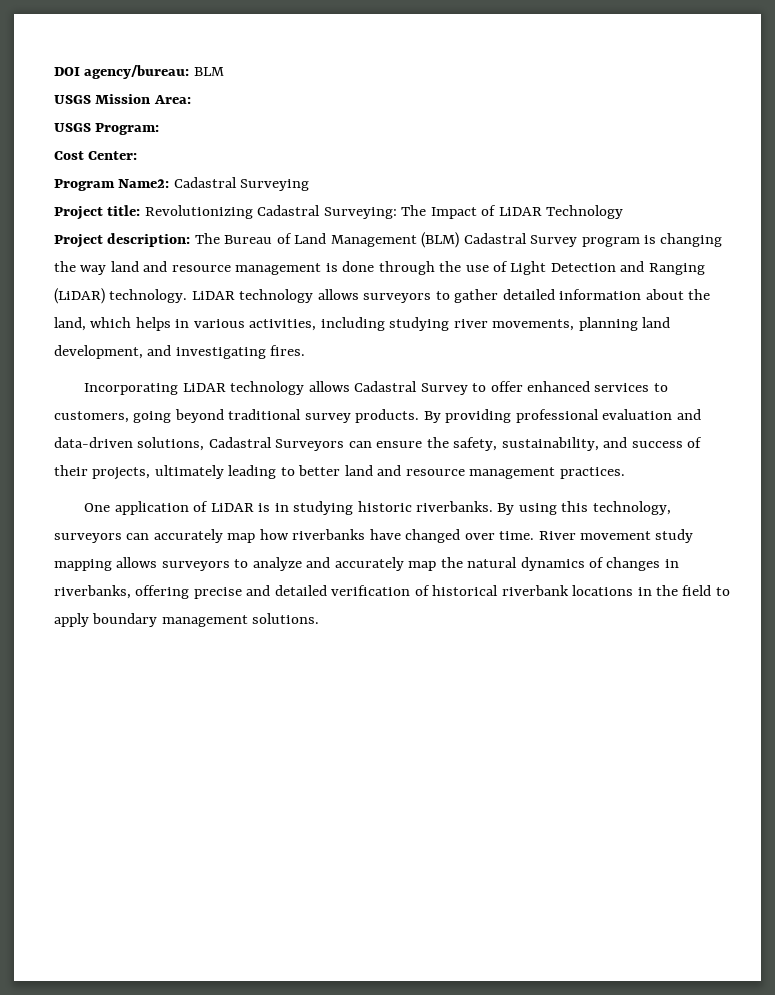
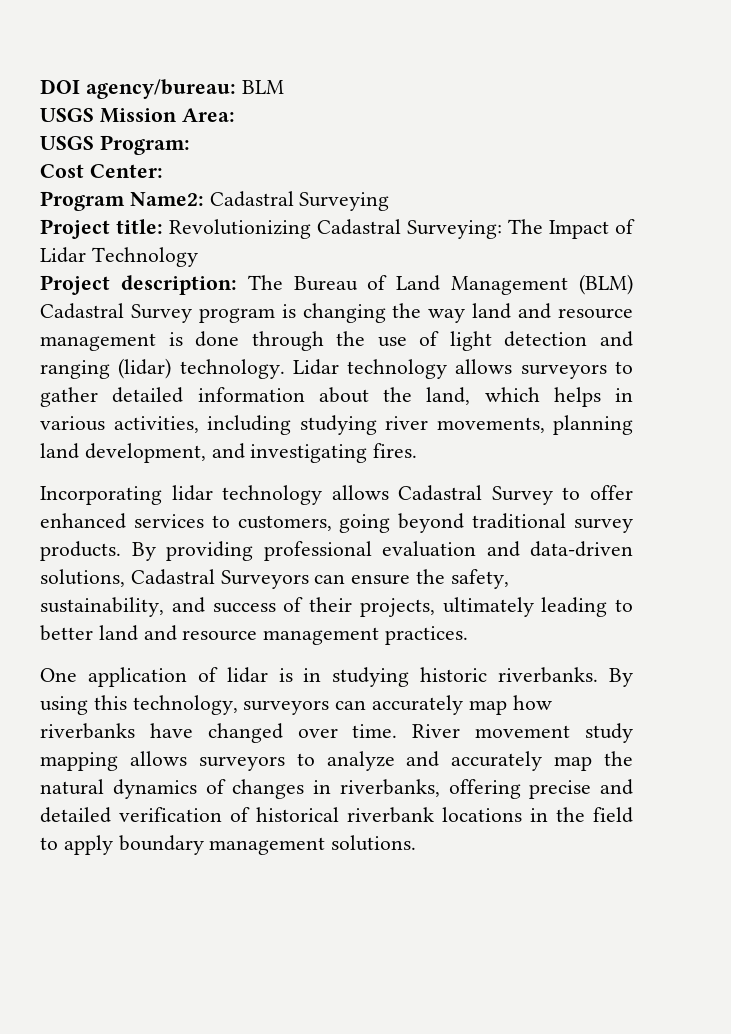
- Project title: Revolutionizing Cadastral Surveying: The Impact of LiDAR Technology
+ Project title: Revolutionizing Cadastral Surveying: The Impact of Lidar Technology
- Project description: The Bureau of Land Management (BLM) Cadastral Survey program is changing the way land and resource management is done through the use of Light Detection and Ranging (LiDAR) technology. LiDAR technology allows surveyors to gather detailed information about the land, which helps in various activities, including studying river movements, planning land development, and investigating fires.
+ Project description: The Bureau of Land Management (BLM) Cadastral Survey program is changing the way land and resource management is done through the use of light detection and ranging (lidar) technology. Lidar technology allows surveyors to gather detailed information about the land, which helps in various activities, including studying river movements, planning land development, and investigating fires.
- Incorporating LiDAR technology allows Cadastral Survey to offer enhanced services to customers, going beyond traditional survey products.
+ Incorporating lidar technology allows Cadastral Survey to offer enhanced services to customers, going beyond traditional survey products.
- One application of LiDAR is in studying historic riverbanks.
+ One application of lidar is in studying historic riverbanks.

